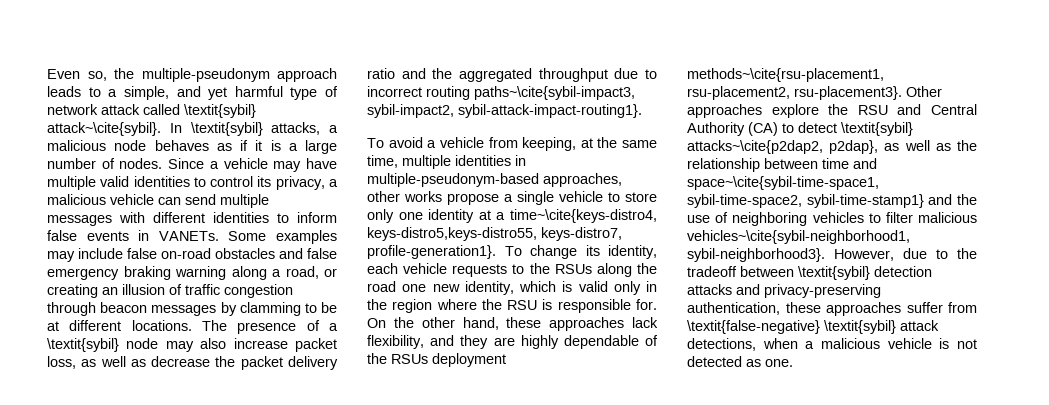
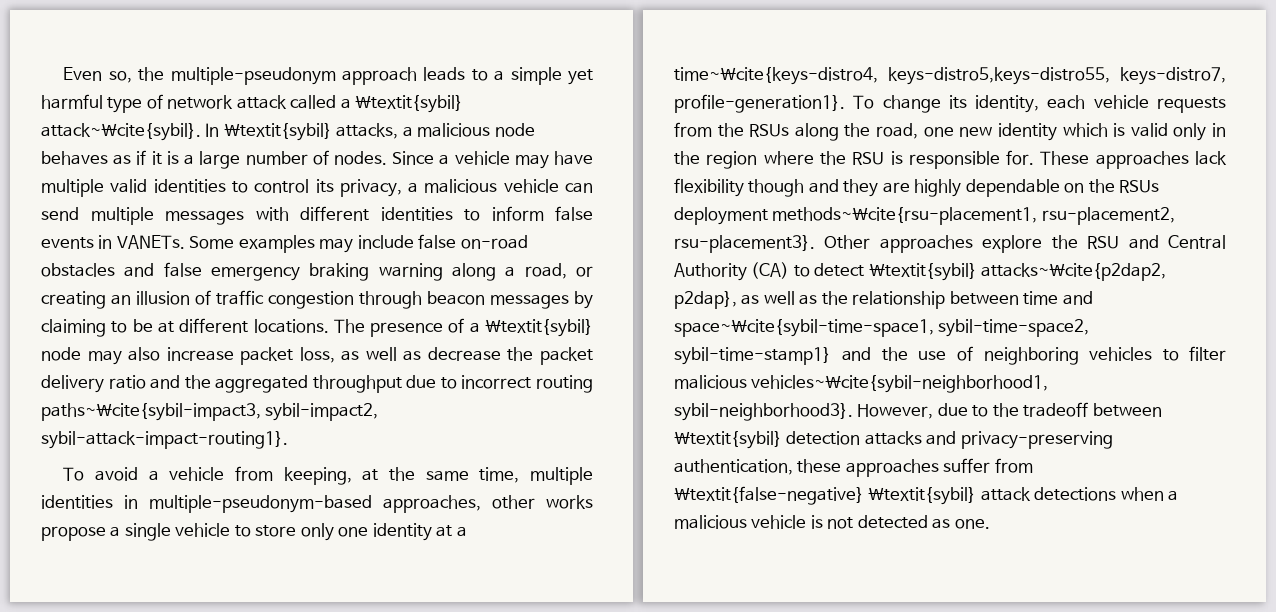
- Even so, the multiple-pseudonym approach leads to a simple, and yet harmful type of network attack called \textit{sybil} attack~\cite{sybil}.
+ Even so, the multiple-pseudonym approach leads to a simple yet harmful type of network attack called a \textit{sybil} attack~\cite{sybil}.
- Some examples may include false on-road obstacles and false emergency braking warning along a road, or creating an illusion of traffic congestion through beacon messages by clamming to be at different locations.
+ Some examples may include false on-road obstacles and false emergency braking warning along a road, or creating an illusion of traffic congestion through beacon messages by claiming to be at different locations.
- To change its identity, each vehicle requests to the RSUs along the road one new identity, which is valid only in the region where the RSU is responsible for.
+ To change its identity, each vehicle requests from the RSUs along the road, one new identity which is valid only in the region where the RSU is responsible for.
- On the other hand, these approaches lack flexibility, and they are highly dependable of the RSUs deployment methods~\cite{rsu-placement1, rsu-placement2, rsu-placement3}.
+ These approaches lack flexibility though and they are highly dependable on the RSUs deployment methods~\cite{rsu-placement1, rsu-placement2, rsu-placement3}.
- However, due to the tradeoff between \textit{sybil} detection attacks and privacy-preserving authentication, these approaches suffer from \textit{false-negative} \textit{sybil} attack detections, when a malicious vehicle is not detected as one.
+ However, due to the tradeoff between \textit{sybil} detection attacks and privacy-preserving authentication, these approaches suffer from \textit{false-negative} \textit{sybil} attack detections when a malicious vehicle is not detected as one.

